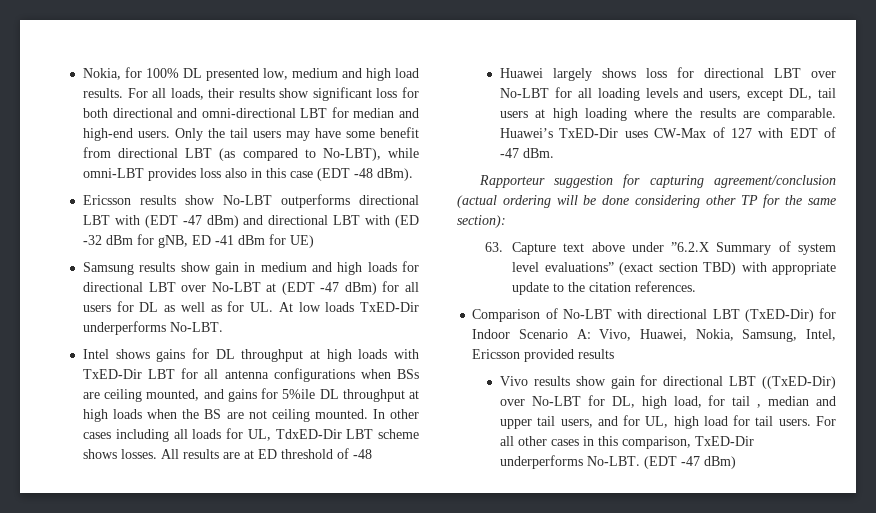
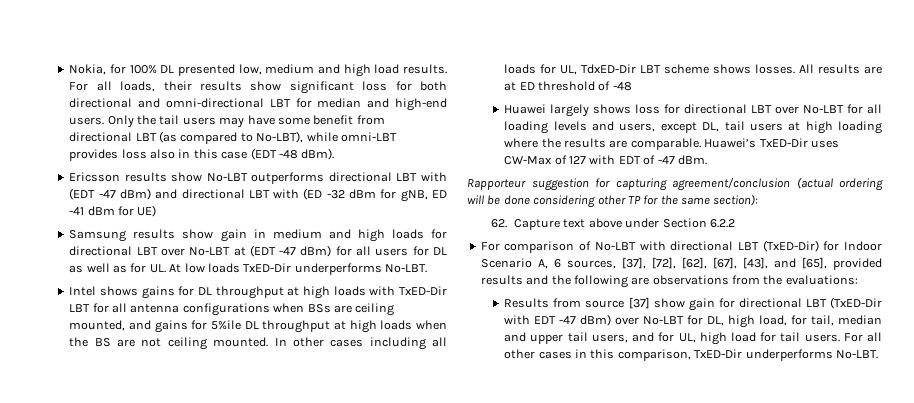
- 63. Capture text above under ”6.2.X Summary of system level evaluations” (exact section TBD) with appropriate update to the citation references.
- Comparison of No-LBT with directional LBT (TxED-Dir) for Indoor Scenario A: Vivo, Huawei, Nokia, Samsung, Intel, Ericsson provided results
- Vivo results show gain for directional LBT ((TxED-Dir) over No-LBT for DL, high load, for tail , median and upper tail users, and for UL, high load for tail users.
+ 62. Capture text above under Section 6.2.2
+ For comparison of No-LBT with directional LBT (TxED-Dir) for Indoor Scenario A, 6 sources, [37], [72], [62], [67], [43], and [65], provided results and the following are observations from the evaluations:
+ Results from source [37] show gain for directional LBT (TxED-Dir with EDT -47 dBm) over No-LBT for DL, high load, for tail, median and upper tail users, and for UL, high load for tail users.
- For all other cases in this comparison, TxED-Dir underperforms No-LBT. (EDT -47 dBm)
+ For all other cases in this comparison, TxED-Dir underperforms No-LBT.

